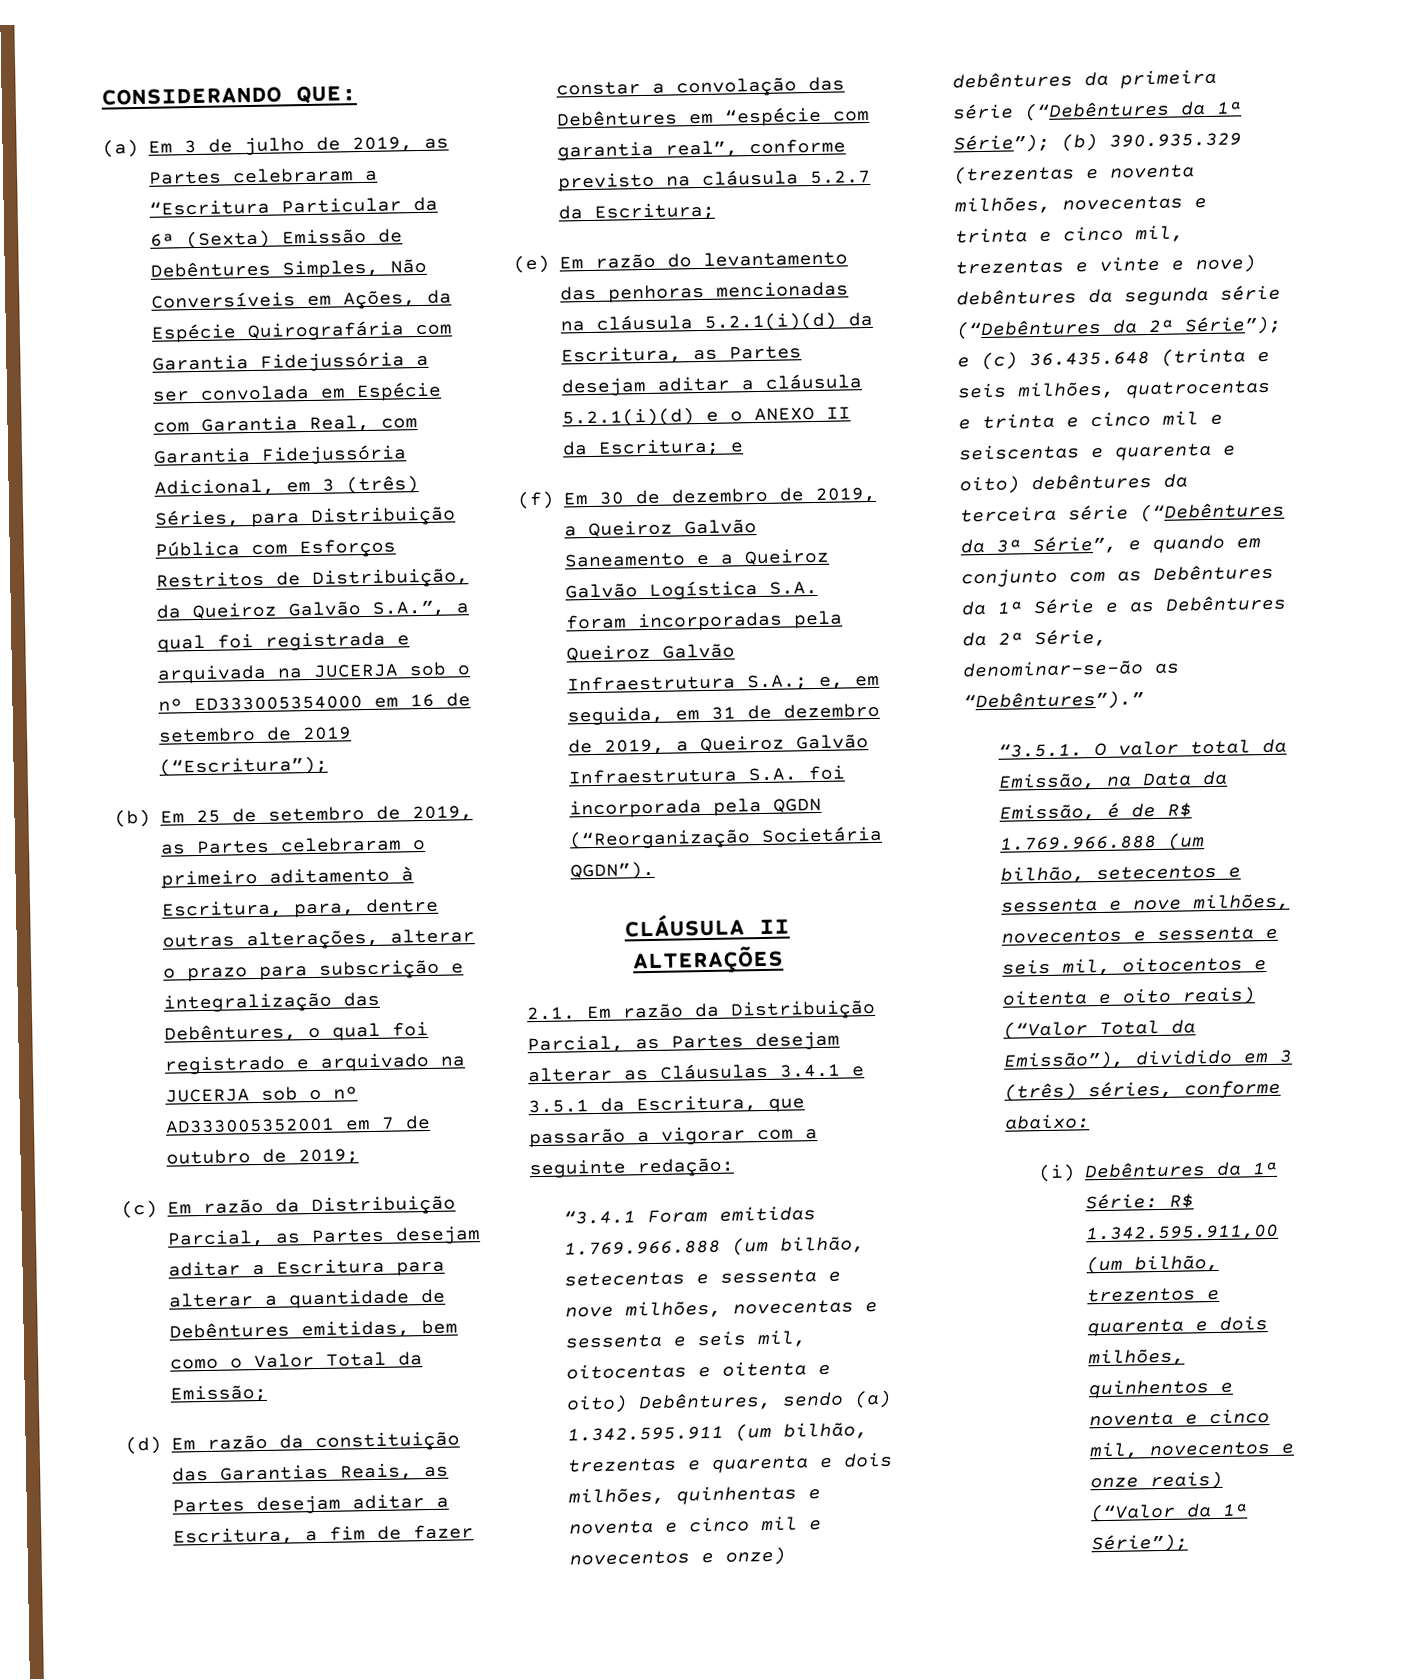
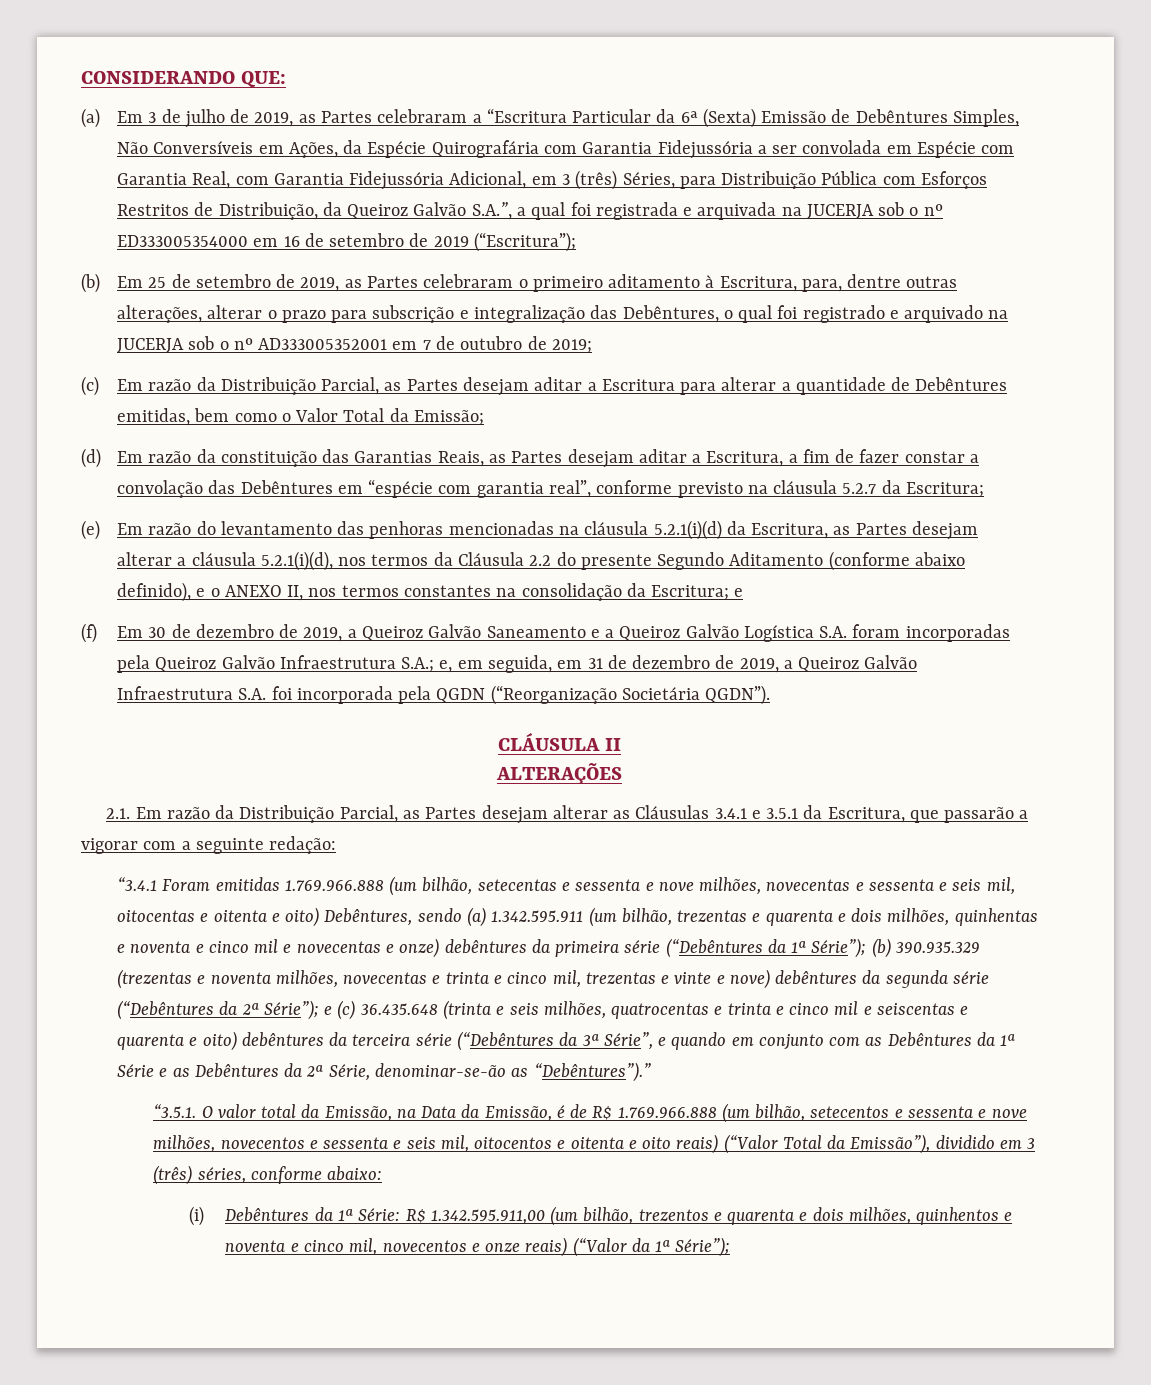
- (e) Em razão do levantamento das penhoras mencionadas na cláusula 5.2.1(i)(d) da Escritura, as Partes desejam aditar a cláusula 5.2.1(i)(d) e o ANEXO II da Escritura; e
+ (e) Em razão do levantamento das penhoras mencionadas na cláusula 5.2.1(i)(d) da Escritura, as Partes desejam alterar a cláusula 5.2.1(i)(d), nos termos da Cláusula 2.2 do presente Segundo Aditamento (conforme abaixo definido), e o ANEXO II, nos termos constantes na consolidação da Escritura; e
- “3.4.1 Foram emitidas 1.769.966.888 (um bilhão, setecentas e sessenta e nove milhões, novecentas e sessenta e seis mil, oitocentas e oitenta e oito) Debêntures, sendo (a) 1.342.595.911 (um bilhão, trezentas e quarenta e dois milhões, quinhentas e noventa e cinco mil e novecentos e onze) debêntures da primeira série (“Debêntures da 1ª Série”);
+ “3.4.1 Foram emitidas 1.769.966.888 (um bilhão, setecentas e sessenta e nove milhões, novecentas e sessenta e seis mil, oitocentas e oitenta e oito) Debêntures, sendo (a) 1.342.595.911 (um bilhão, trezentas e quarenta e dois milhões, quinhentas e noventa e cinco mil e novecentas e onze) debêntures da primeira série (“Debêntures da 1ª Série”);

